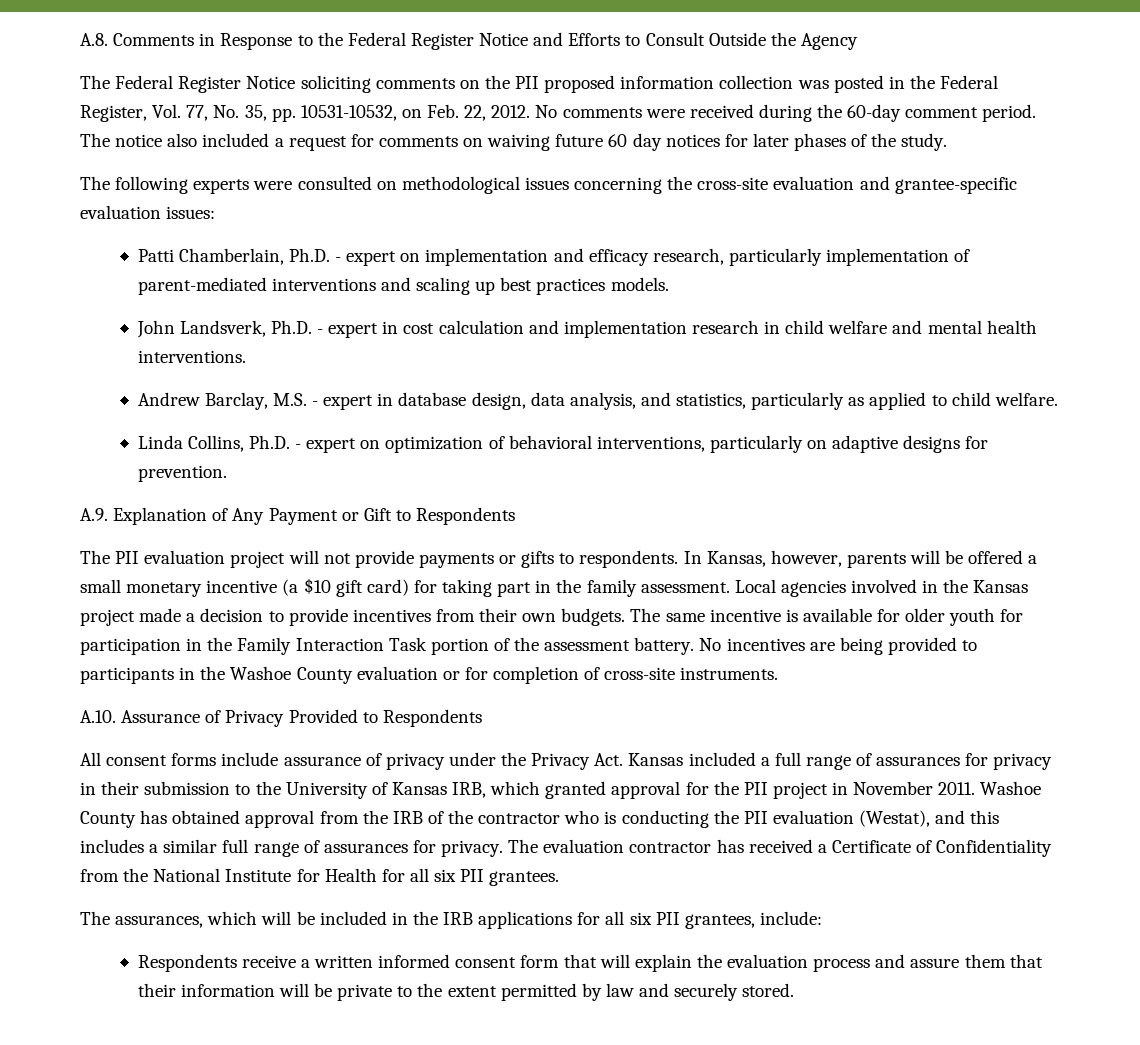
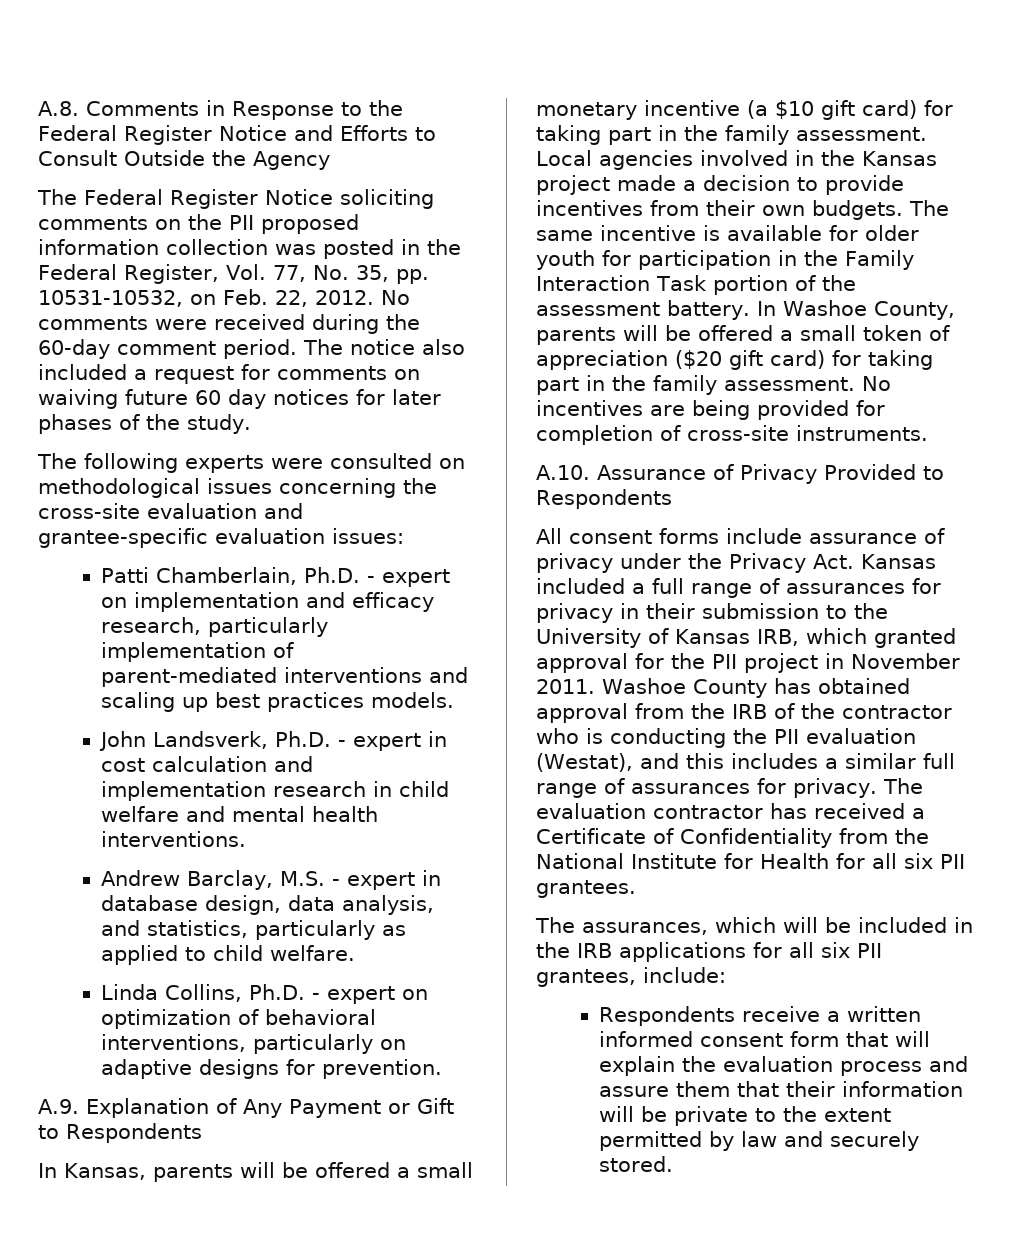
- The PII evaluation project will not provide payments or gifts to respondents. In Kansas, however, parents will be offered a small monetary incentive (a $10 gift card) for taking part in the family assessment.
+ In Kansas, parents will be offered a small monetary incentive (a $10 gift card) for taking part in the family assessment.
+ In Washoe County, parents will be offered a small token of appreciation ($20 gift card) for taking part in the family assessment.
- No incentives are being provided to participants in the Washoe County evaluation or for completion of cross-site instruments.
+ No incentives are being provided for completion of cross-site instruments.

